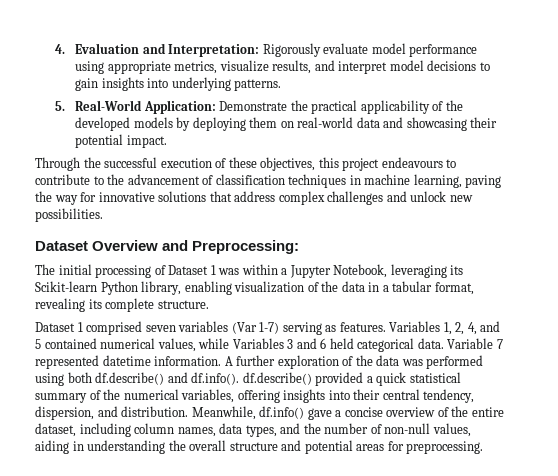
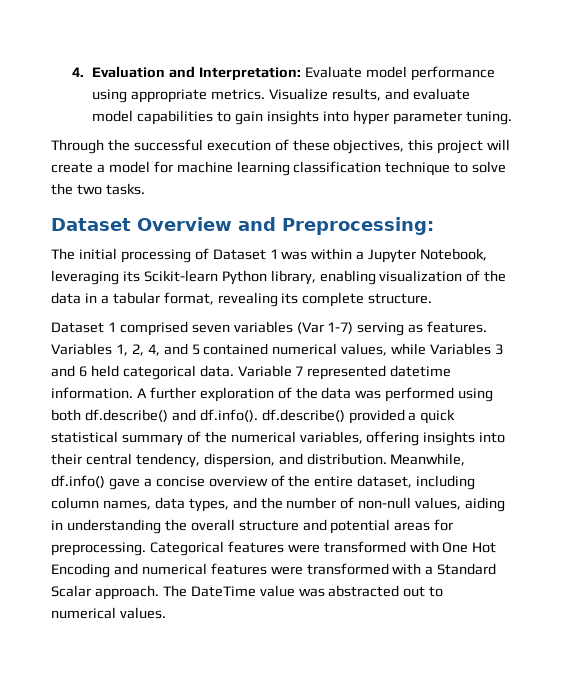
- 4. Evaluation and Interpretation: Rigorously evaluate model performance using appropriate metrics, visualize results, and interpret model decisions to gain insights into underlying patterns.
- 5. Real-World Application: Demonstrate the practical applicability of the developed models by deploying them on real-world data and showcasing their potential impact.
+ 4. Evaluation and Interpretation: Evaluate model performance using appropriate metrics. Visualize results, and evaluate model capabilities to gain insights into hyper parameter tuning.
- Through the successful execution of these objectives, this project endeavours to contribute to the advancement of classification techniques in machine learning, paving the way for innovative solutions that address complex challenges and unlock new possibilities.
+ Through the successful execution of these objectives, this project will create a model for machine learning classification technique to solve the two tasks.
+ Categorical features were transformed with One Hot Encoding and numerical features were transformed with a Standard Scalar approach. The DateTime value was abstracted out to numerical values.

